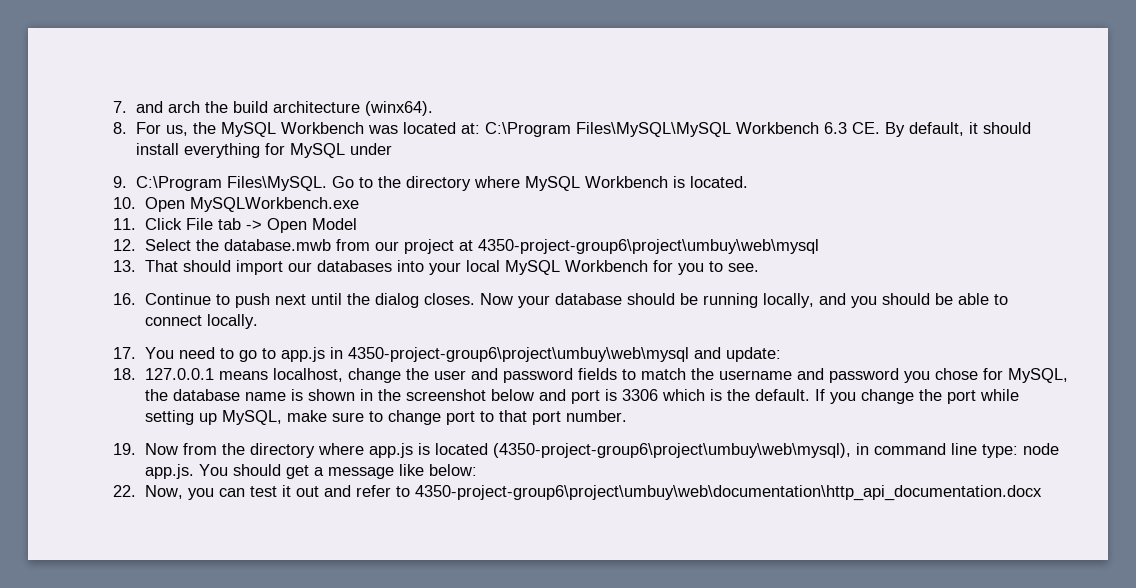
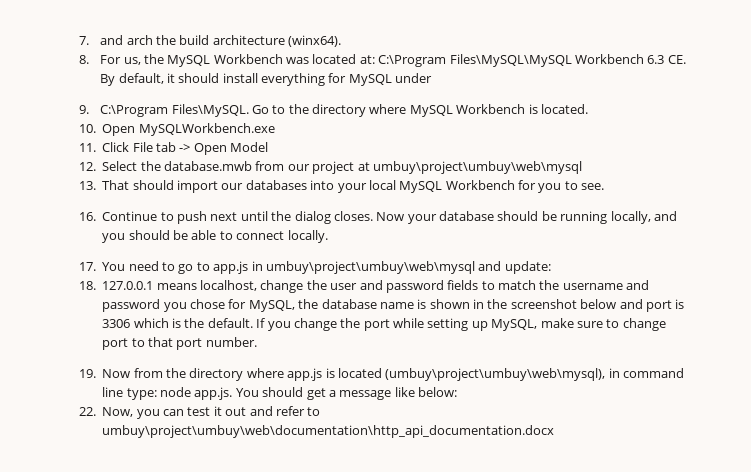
- 12. Select the database.mwb from our project at 4350-project-group6\project\umbuy\web\mysql
+ 12. Select the database.mwb from our project at umbuy\project\umbuy\web\mysql
- 17. You need to go to app.js in 4350-project-group6\project\umbuy\web\mysql and update:
+ 17. You need to go to app.js in umbuy\project\umbuy\web\mysql and update:
- 19. Now from the directory where app.js is located (4350-project-group6\project\umbuy\web\mysql), in command line type: node app.js. You should get a message like below:
+ 19. Now from the directory where app.js is located (umbuy\project\umbuy\web\mysql), in command line type: node app.js. You should get a message like below:
- 22. Now, you can test it out and refer to 4350-project-group6\project\umbuy\web\documentation\http_api_documentation.docx
+ 22. Now, you can test it out and refer to umbuy\project\umbuy\web\documentation\http_api_documentation.docx

